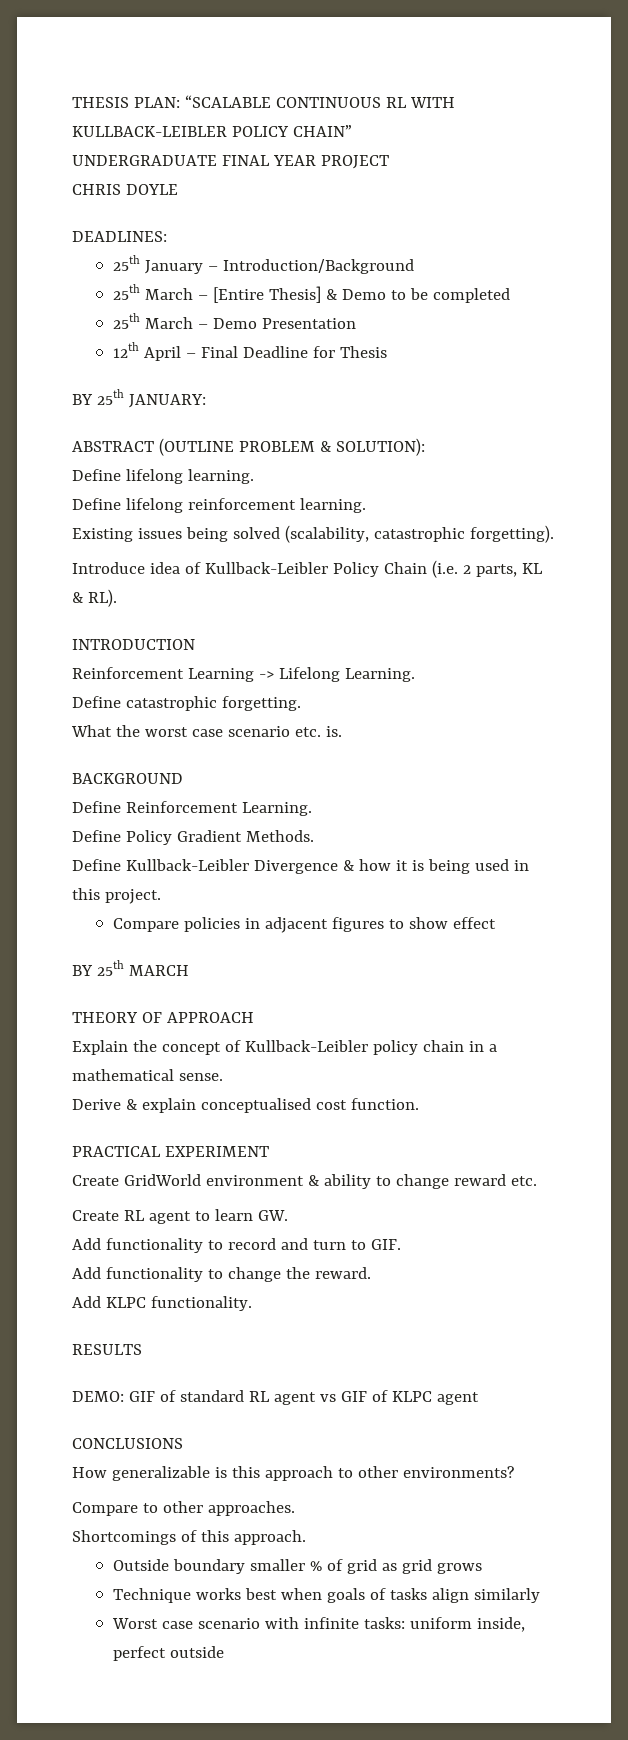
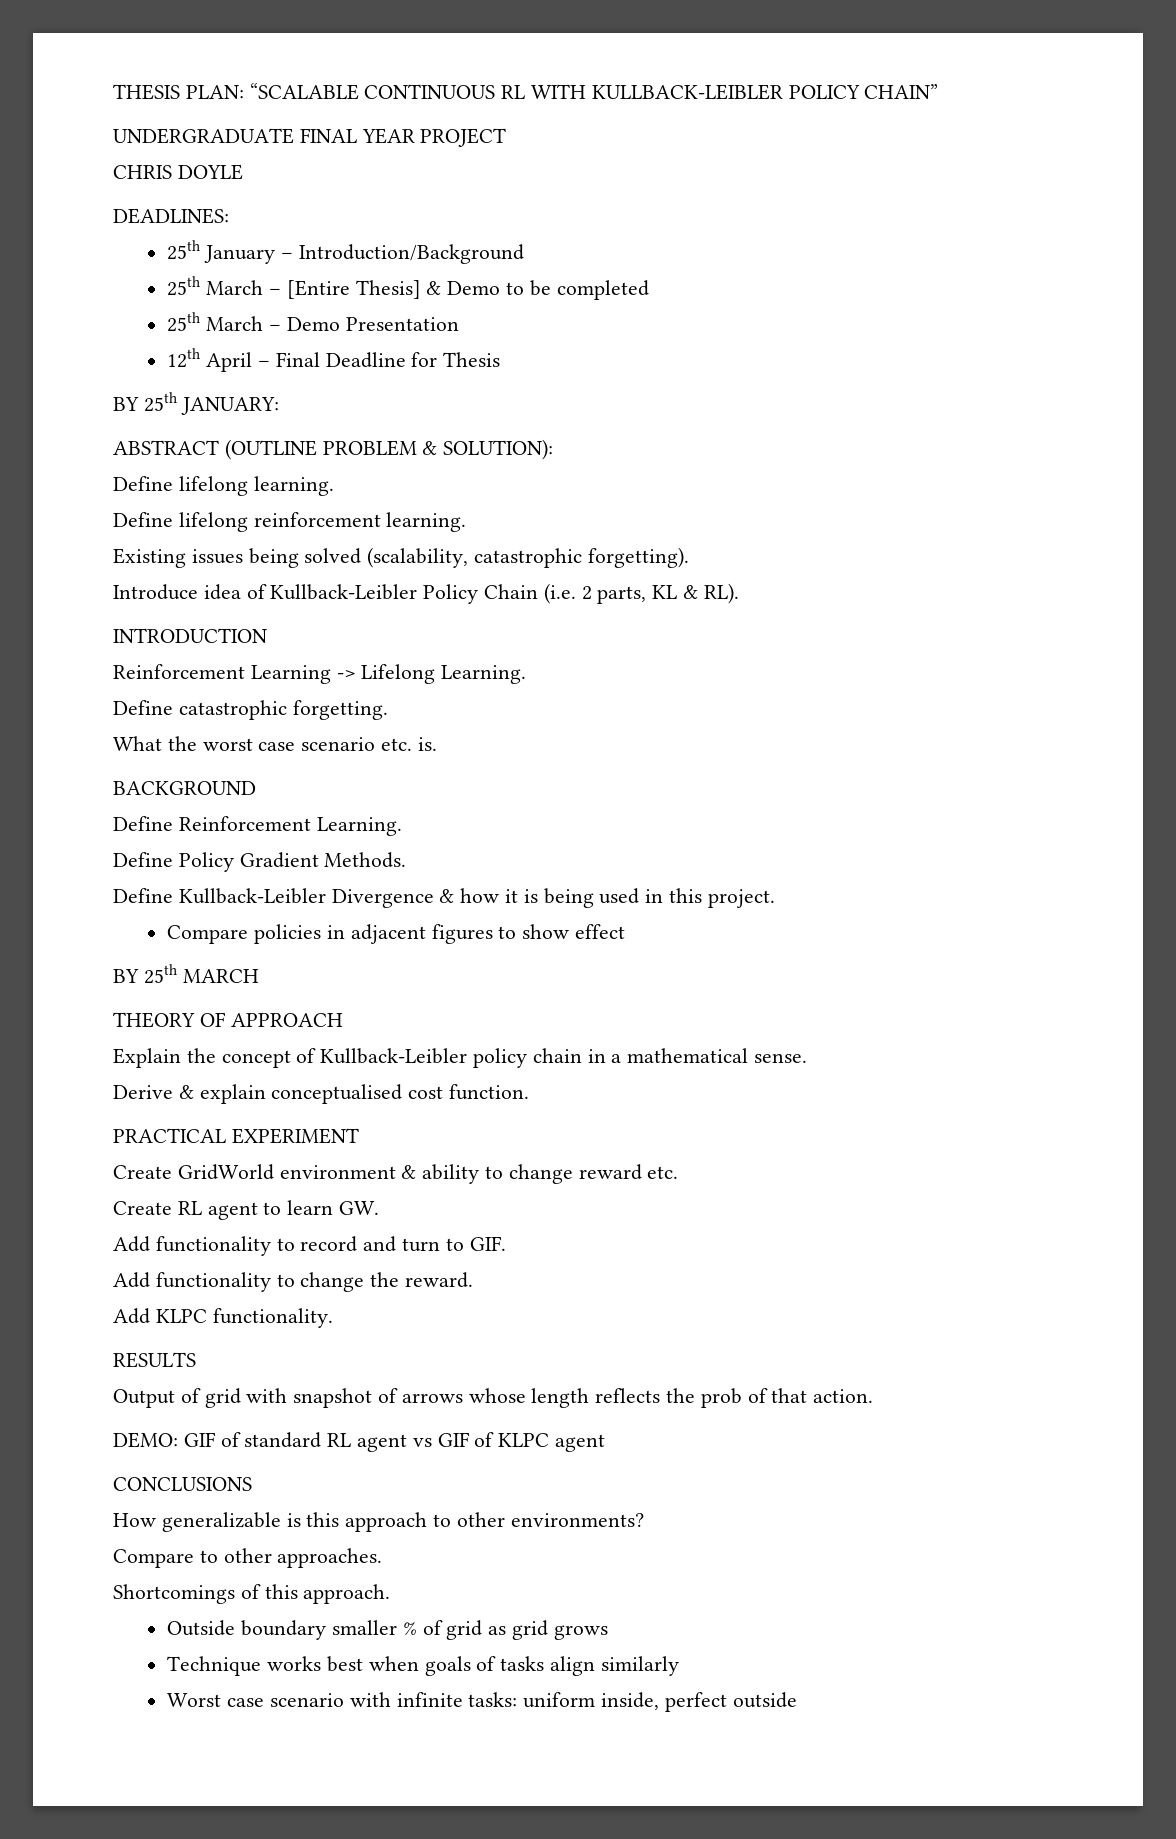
+ Output of grid with snapshot of arrows whose length reflects the prob of that action.

